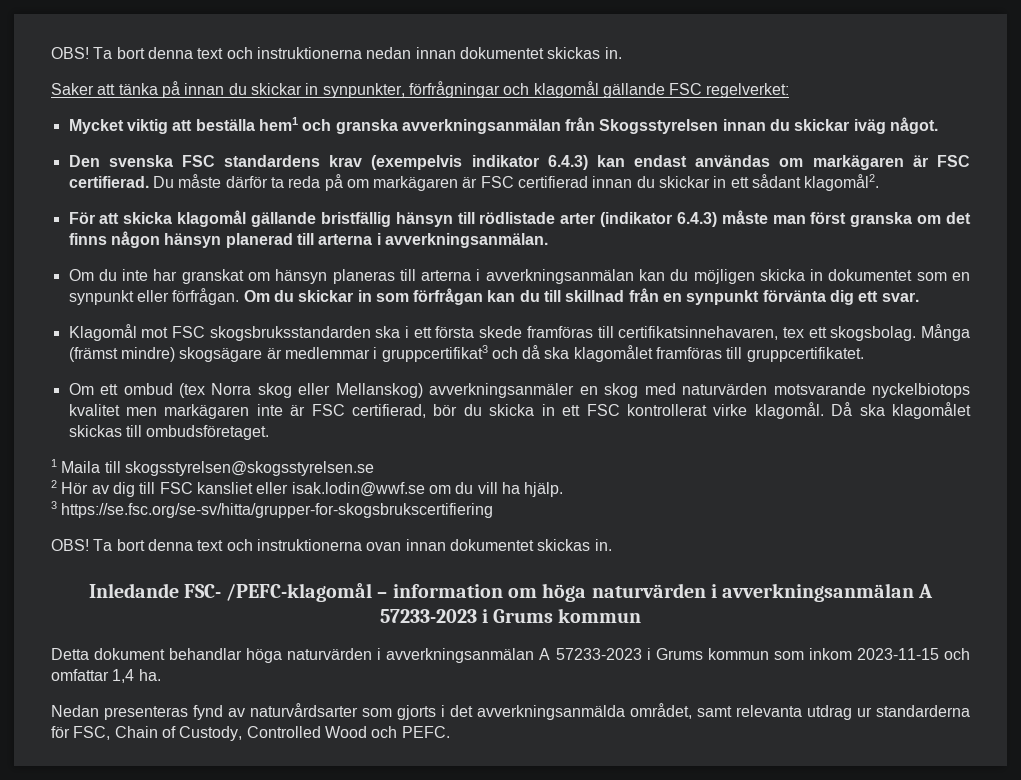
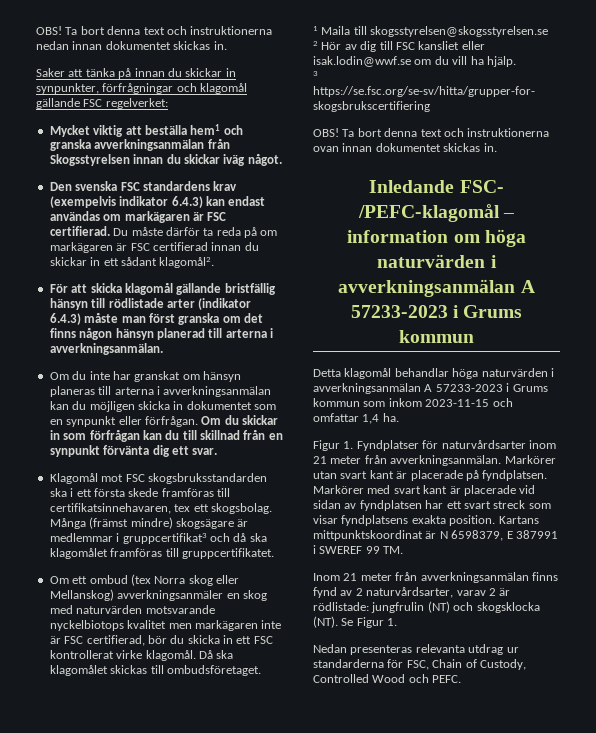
- Detta dokument behandlar höga naturvärden i avverkningsanmälan A 57233-2023 i Grums kommun som inkom 2023-11-15 och omfattar 1,4 ha.
+ Detta klagomål behandlar höga naturvärden i avverkningsanmälan A 57233-2023 i Grums kommun som inkom 2023-11-15 och omfattar 1,4 ha.
- Nedan presenteras fynd av naturvårdsarter som gjorts i det avverkningsanmälda området, samt relevanta utdrag ur standarderna för FSC, Chain of Custody, Controlled Wood och PEFC.
+ Figur 1. Fyndplatser för naturvårdsarter inom 21 meter från avverkningsanmälan. Markörer utan svart kant är placerade på fyndplatsen. Markörer med svart kant är placerade vid sidan av fyndplatsen har ett svart streck som visar fyndplatsens exakta position. Kartans mittpunktskoordinat är N 6598379, E 387991 i SWEREF 99 TM.
+ Inom 21 meter från avverkningsanmälan finns fynd av 2 naturvårdsarter, varav 2 är rödlistade: jungfrulin (NT) och skogsklocka (NT). Se Figur 1.
+ Nedan presenteras relevanta utdrag ur standarderna för FSC, Chain of Custody, Controlled Wood och PEFC.

